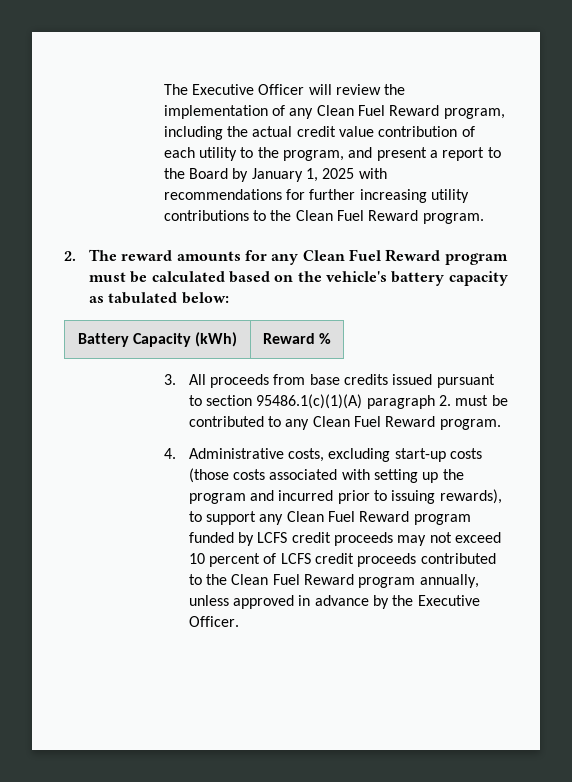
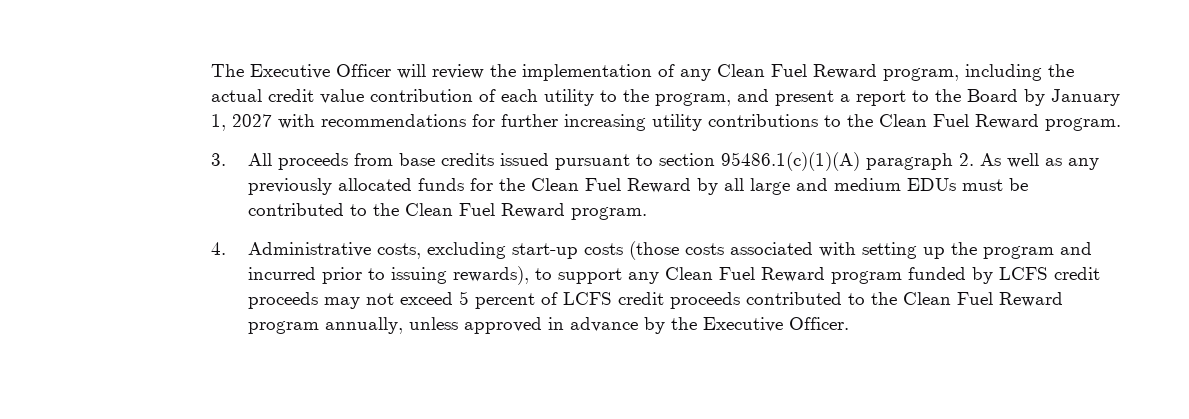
- The Executive Officer will review the implementation of any Clean Fuel Reward program, including the actual credit value contribution of each utility to the program, and present a report to the Board by January 1, 2025 with recommendations for further increasing utility contributions to the Clean Fuel Reward program.
+ The Executive Officer will review the implementation of any Clean Fuel Reward program, including the actual credit value contribution of each utility to the program, and present a report to the Board by January 1, 2027 with recommendations for further increasing utility contributions to the Clean Fuel Reward program.
- 2. The reward amounts for any Clean Fuel Reward program must be calculated based on the vehicle's battery capacity as tabulated below:
- Battery Capacity (kWh) | Reward %
- 3. All proceeds from base credits issued pursuant to section 95486.1(c)(1)(A) paragraph 2. must be contributed to any Clean Fuel Reward program.
+ 3. All proceeds from base credits issued pursuant to section 95486.1(c)(1)(A) paragraph 2. As well as any previously allocated funds for the Clean Fuel Reward by all large and medium EDUs must be contributed to the Clean Fuel Reward program.
- 4. Administrative costs, excluding start-up costs (those costs associated with setting up the program and incurred prior to issuing rewards), to support any Clean Fuel Reward program funded by LCFS credit proceeds may not exceed 10 percent of LCFS credit proceeds contributed to the Clean Fuel Reward program annually, unless approved in advance by the Executive Officer.
+ 4. Administrative costs, excluding start-up costs (those costs associated with setting up the program and incurred prior to issuing rewards), to support any Clean Fuel Reward program funded by LCFS credit proceeds may not exceed 5 percent of LCFS credit proceeds contributed to the Clean Fuel Reward program annually, unless approved in advance by the Executive Officer.

